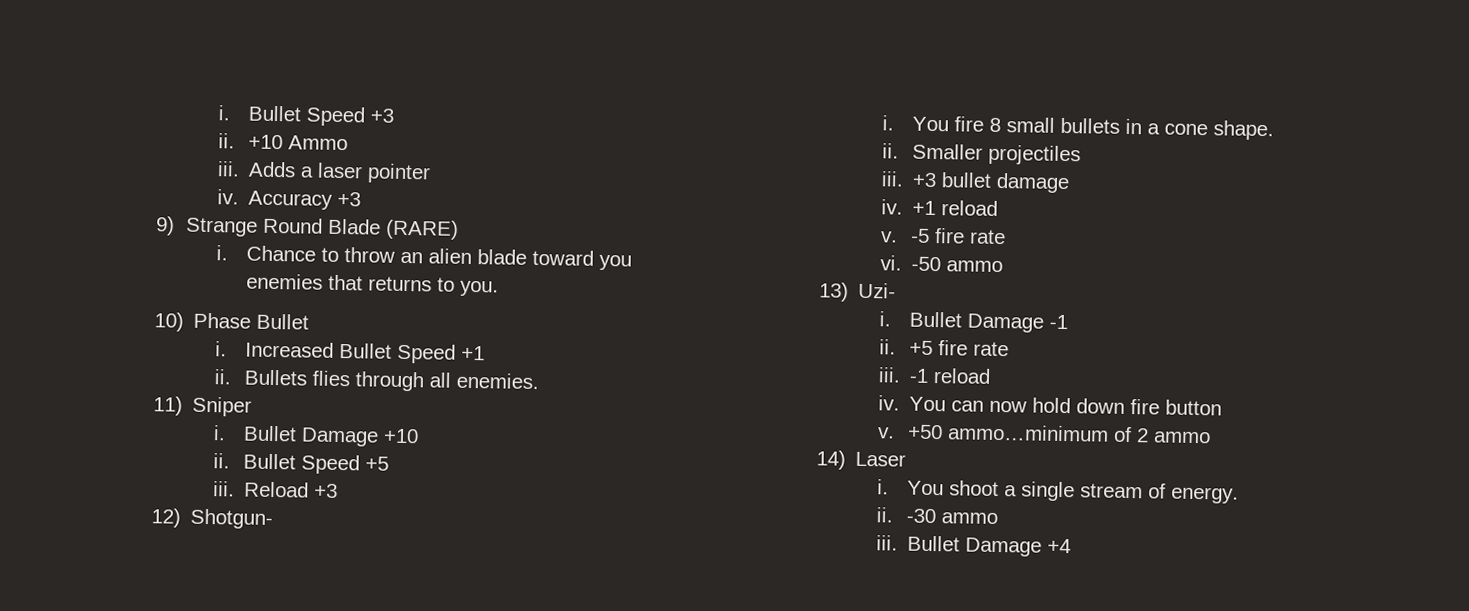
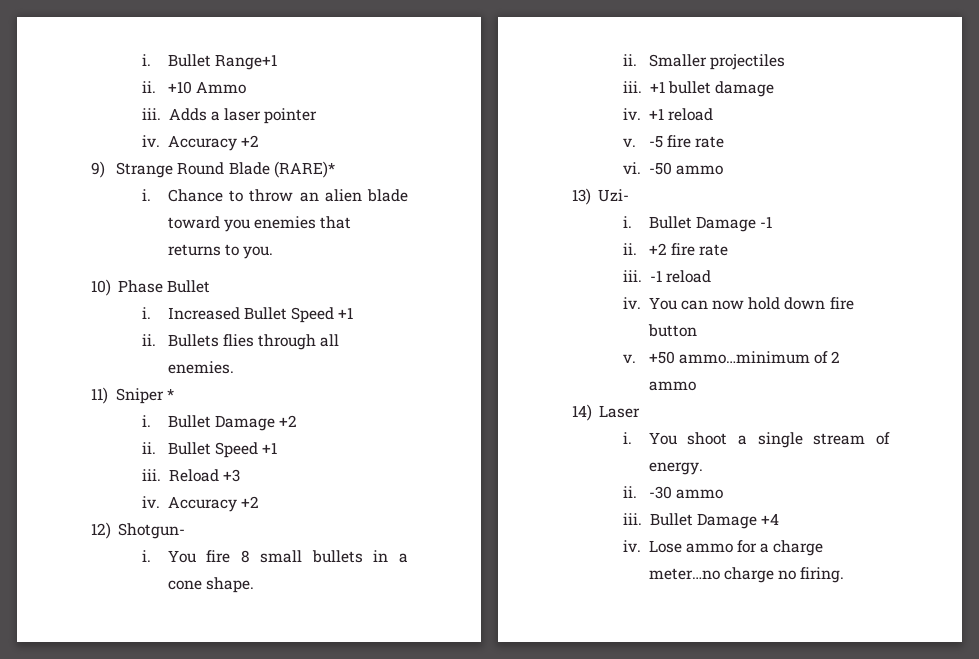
- i. Bullet Speed +3
+ i. Bullet Range+1
  Adds a laser pointer
- iv. Accuracy +3
+ iv. Accuracy +2
- 9) Strange Round Blade (RARE)
+ 9) Strange Round Blade (RARE)*
- 11) Sniper
- i. Bullet Damage +10
+ 11) Sniper *
+ i. Bullet Damage +2
- ii. Bullet Speed +5
+ ii. Bullet Speed +1
  Reload +3
+ iv. Accuracy +2
- +3 bullet damage
+ +1 bullet damage
- +5 fire rate
+ +2 fire rate
+ iv. Lose ammo for a charge meter…no charge no firing.

